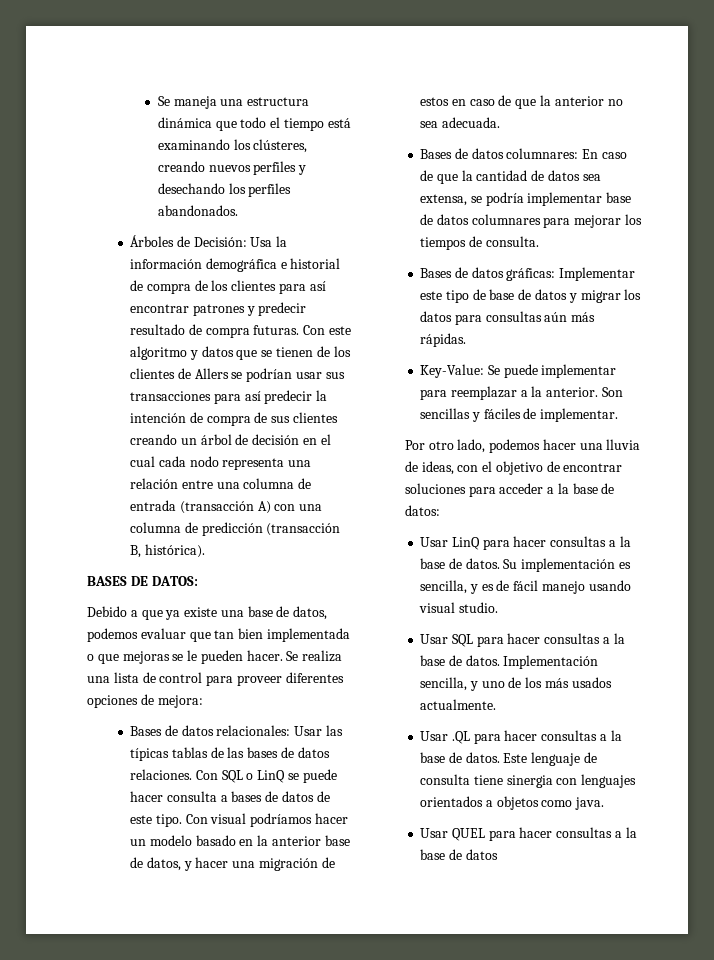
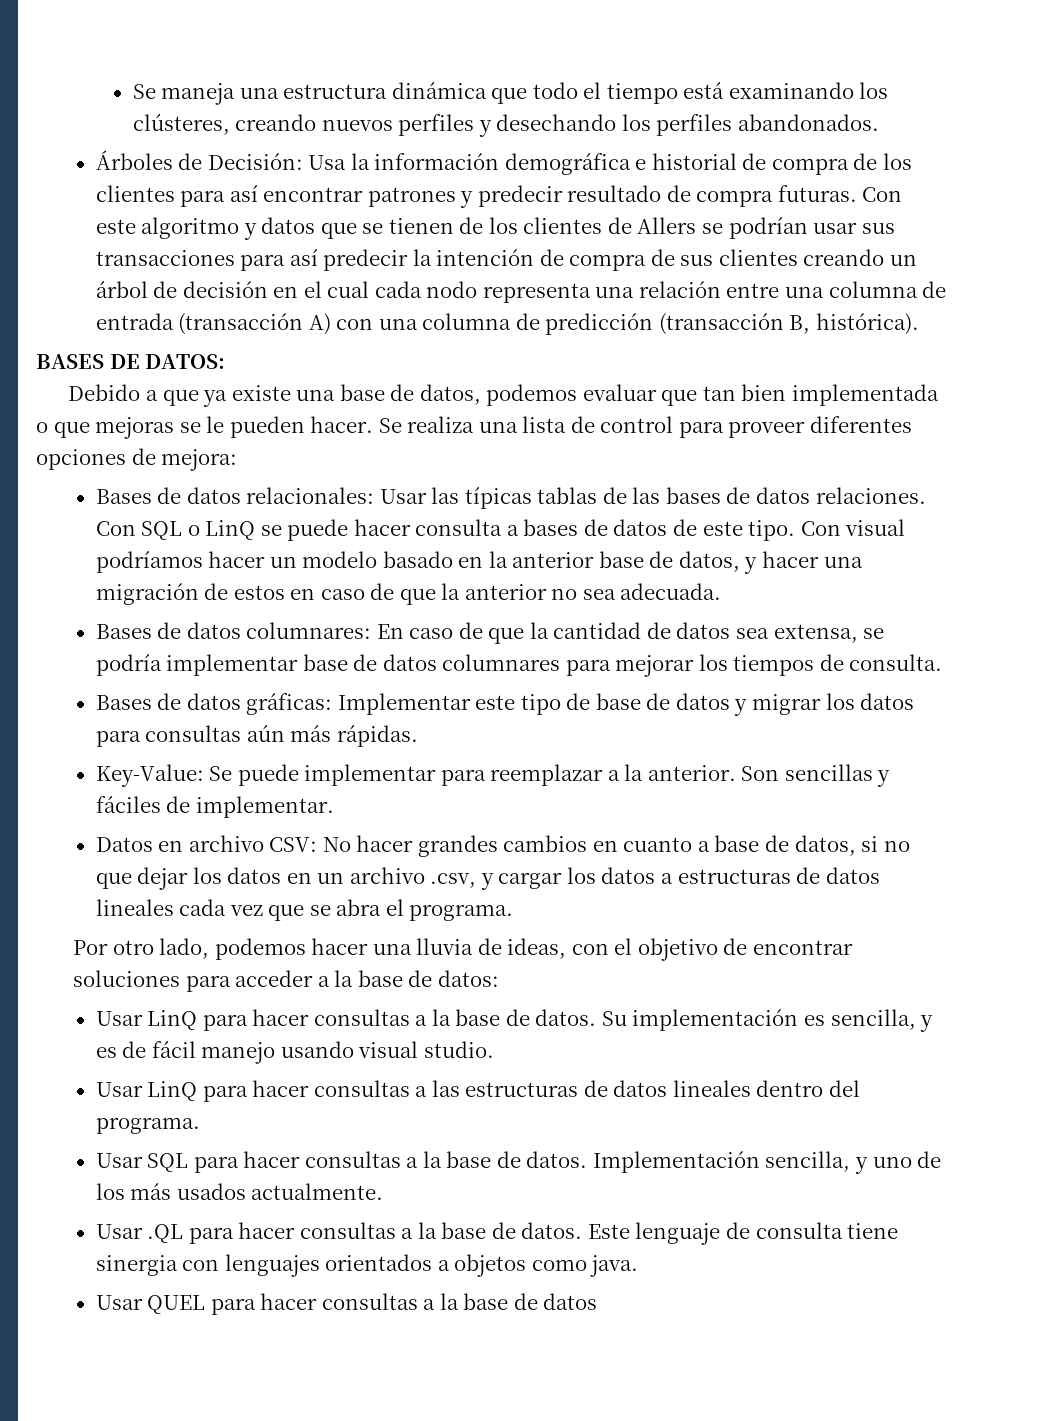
+ Datos en archivo CSV: No hacer grandes cambios en cuanto a base de datos, si no que dejar los datos en un archivo .csv, y cargar los datos a estructuras de datos lineales cada vez que se abra el programa.
+ Usar LinQ para hacer consultas a las estructuras de datos lineales dentro del programa.

